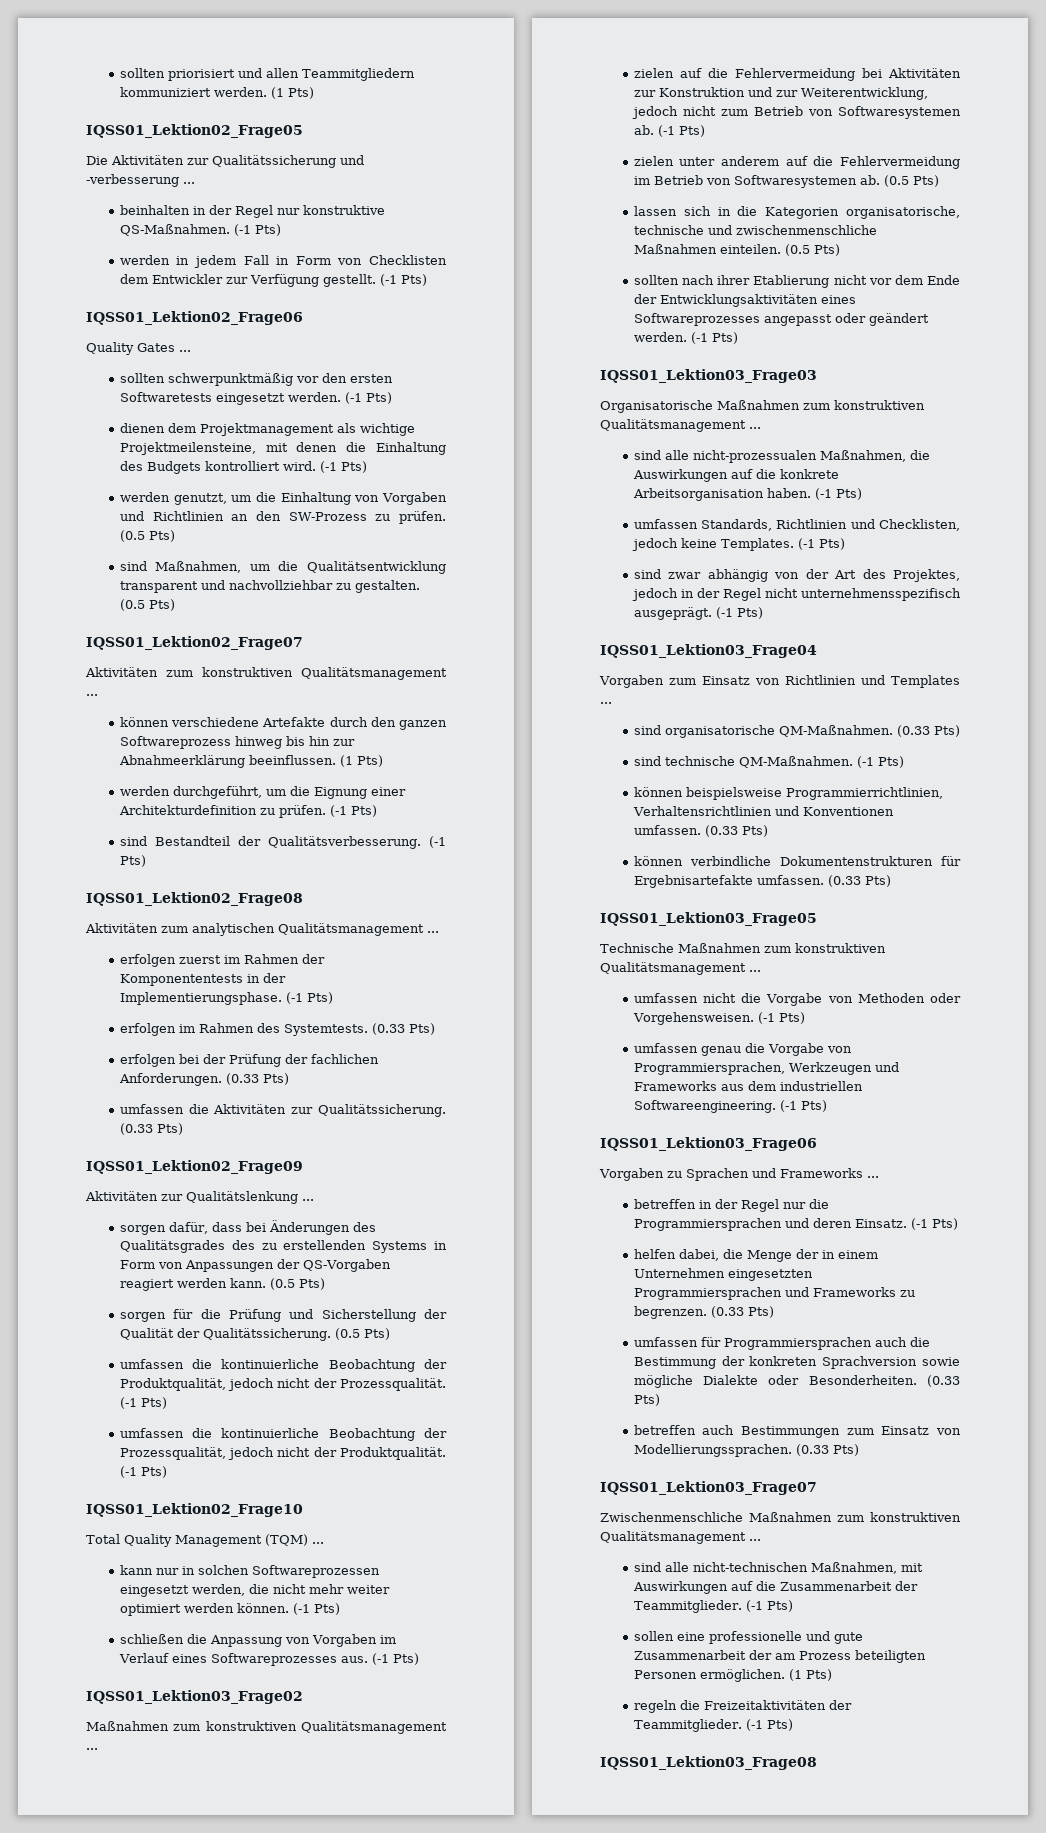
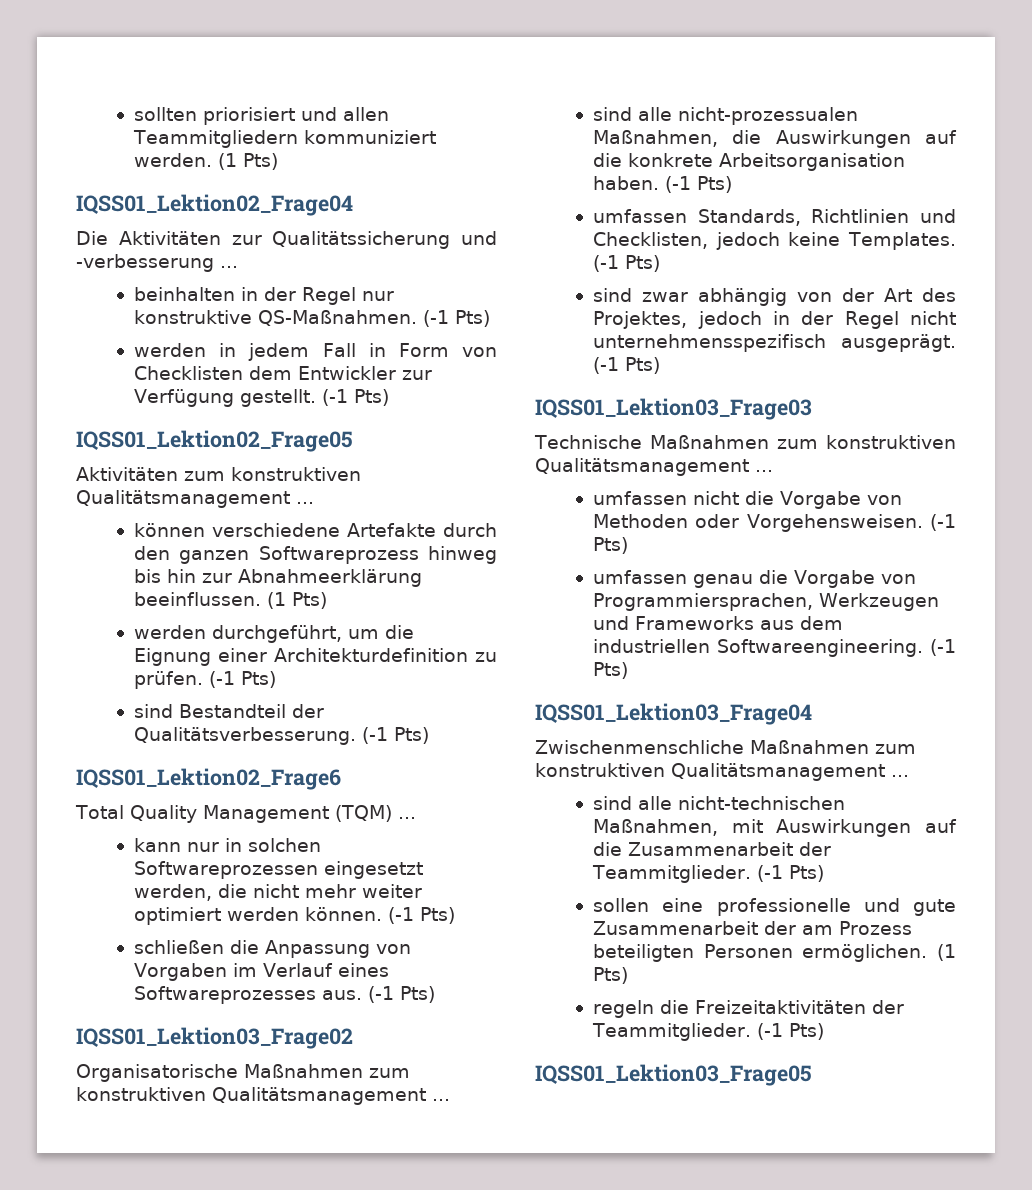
- IQSS01_Lektion02_Frage05
+ IQSS01_Lektion02_Frage04
- IQSS01_Lektion02_Frage06
- Quality Gates ...
- sollten schwerpunktmäßig vor den ersten Softwaretests eingesetzt werden. (-1 Pts)
- dienen dem Projektmanagement als wichtige Projektmeilensteine, mit denen die Einhaltung des Budgets kontrolliert wird. (-1 Pts)
- werden genutzt, um die Einhaltung von Vorgaben und Richtlinien an den SW-Prozess zu prüfen. (0.5 Pts)
- sind Maßnahmen, um die Qualitätsentwicklung transparent und nachvollziehbar zu gestalten. (0.5 Pts)
- IQSS01_Lektion02_Frage07
+ IQSS01_Lektion02_Frage05
- IQSS01_Lektion02_Frage08
- Aktivitäten zum analytischen Qualitätsmanagement ...
- erfolgen zuerst im Rahmen der Komponententests in der Implementierungsphase. (-1 Pts)
- erfolgen im Rahmen des Systemtests. (0.33 Pts)
- erfolgen bei der Prüfung der fachlichen Anforderungen. (0.33 Pts)
- umfassen die Aktivitäten zur Qualitätssicherung. (0.33 Pts)
- IQSS01_Lektion02_Frage09
- Aktivitäten zur Qualitätslenkung ...
- sorgen dafür, dass bei Änderungen des Qualitätsgrades des zu erstellenden Systems in Form von Anpassungen der QS-Vorgaben reagiert werden kann. (0.5 Pts)
- sorgen für die Prüfung und Sicherstellung der Qualität der Qualitätssicherung. (0.5 Pts)
- umfassen die kontinuierliche Beobachtung der Produktqualität, jedoch nicht der Prozessqualität. (-1 Pts)
- umfassen die kontinuierliche Beobachtung der Prozessqualität, jedoch nicht der Produktqualität. (-1 Pts)
- IQSS01_Lektion02_Frage10
+ IQSS01_Lektion02_Frage6
  IQSS01_Lektion03_Frage02
- Maßnahmen zum konstruktiven Qualitätsmanagement ...
- zielen auf die Fehlervermeidung bei Aktivitäten zur Konstruktion und zur Weiterentwicklung, jedoch nicht zum Betrieb von Softwaresystemen ab. (-1 Pts)
- zielen unter anderem auf die Fehlervermeidung im Betrieb von Softwaresystemen ab. (0.5 Pts)
- lassen sich in die Kategorien organisatorische, technische und zwischenmenschliche Maßnahmen einteilen. (0.5 Pts)
- sollten nach ihrer Etablierung nicht vor dem Ende der Entwicklungsaktivitäten eines Softwareprozesses angepasst oder geändert werden. (-1 Pts)
- IQSS01_Lektion03_Frage03
- IQSS01_Lektion03_Frage04
- Vorgaben zum Einsatz von Richtlinien und Templates ...
- sind organisatorische QM-Maßnahmen. (0.33 Pts)
- sind technische QM-Maßnahmen. (-1 Pts)
- können beispielsweise Programmierrichtlinien, Verhaltensrichtlinien und Konventionen umfassen. (0.33 Pts)
- können verbindliche Dokumentenstrukturen für Ergebnisartefakte umfassen. (0.33 Pts)
- IQSS01_Lektion03_Frage05
+ IQSS01_Lektion03_Frage03
- IQSS01_Lektion03_Frage06
- Vorgaben zu Sprachen und Frameworks ...
- betreffen in der Regel nur die Programmiersprachen und deren Einsatz. (-1 Pts)
- helfen dabei, die Menge der in einem Unternehmen eingesetzten Programmiersprachen und Frameworks zu begrenzen. (0.33 Pts)
- umfassen für Programmiersprachen auch die Bestimmung der konkreten Sprachversion sowie mögliche Dialekte oder Besonderheiten. (0.33 Pts)
- betreffen auch Bestimmungen zum Einsatz von Modellierungssprachen. (0.33 Pts)
- IQSS01_Lektion03_Frage07
+ IQSS01_Lektion03_Frage04
- IQSS01_Lektion03_Frage08
+ IQSS01_Lektion03_Frage05

